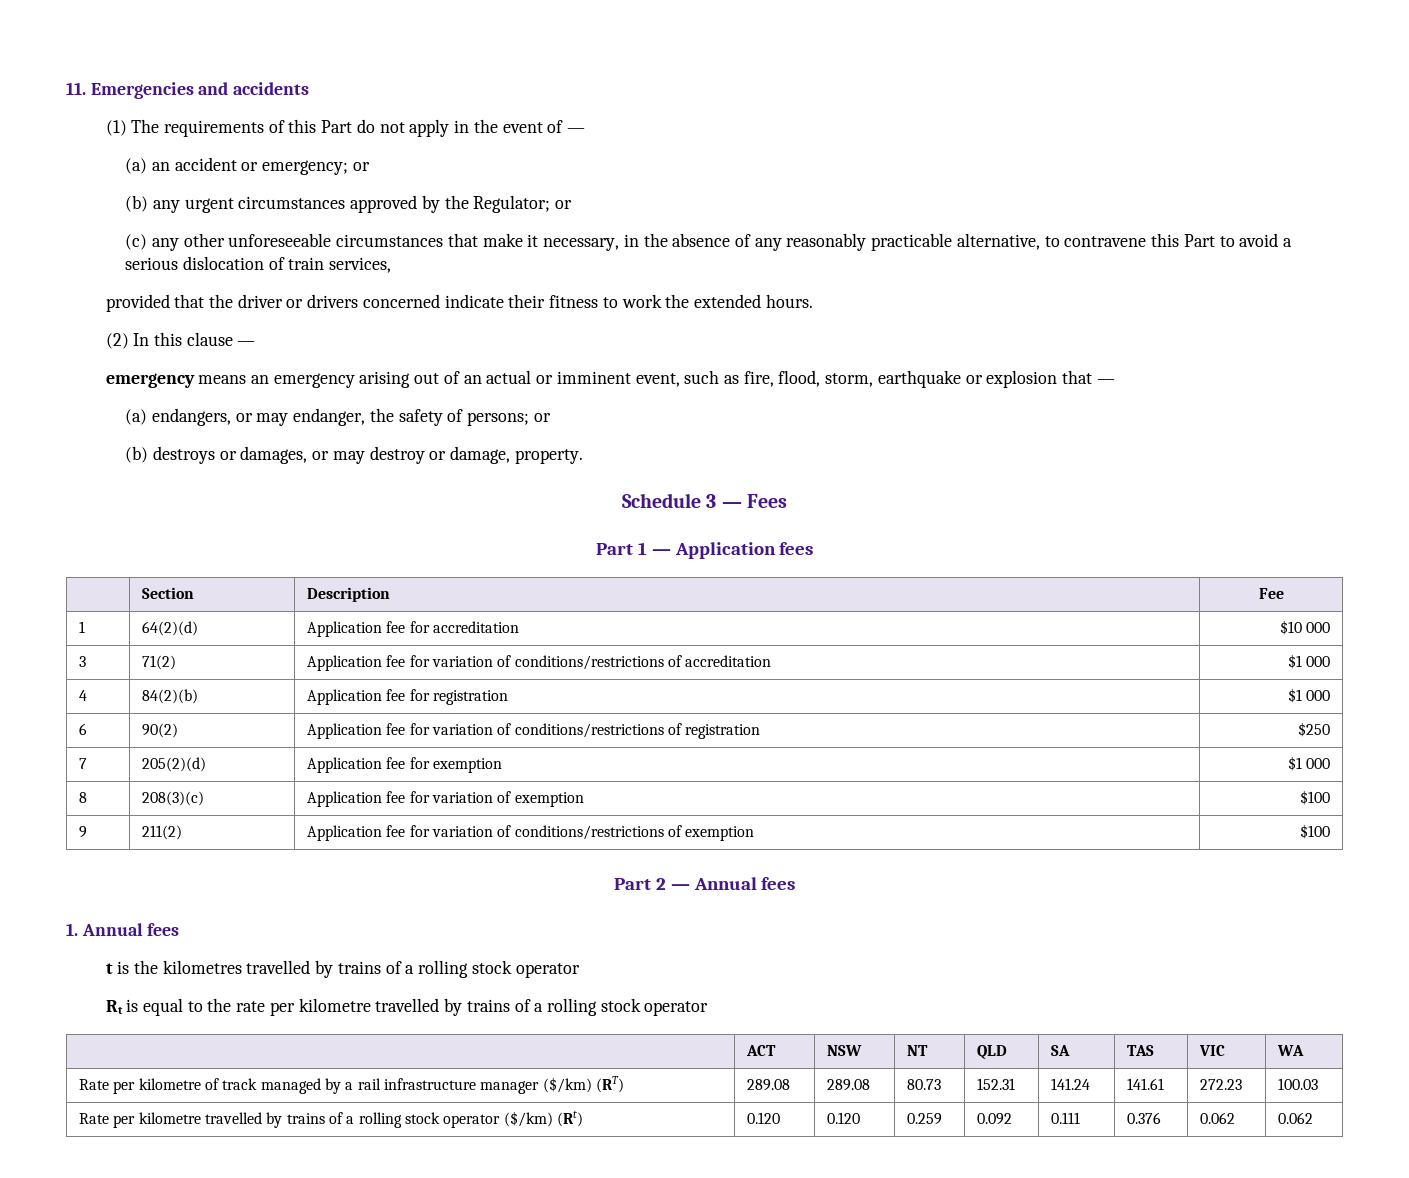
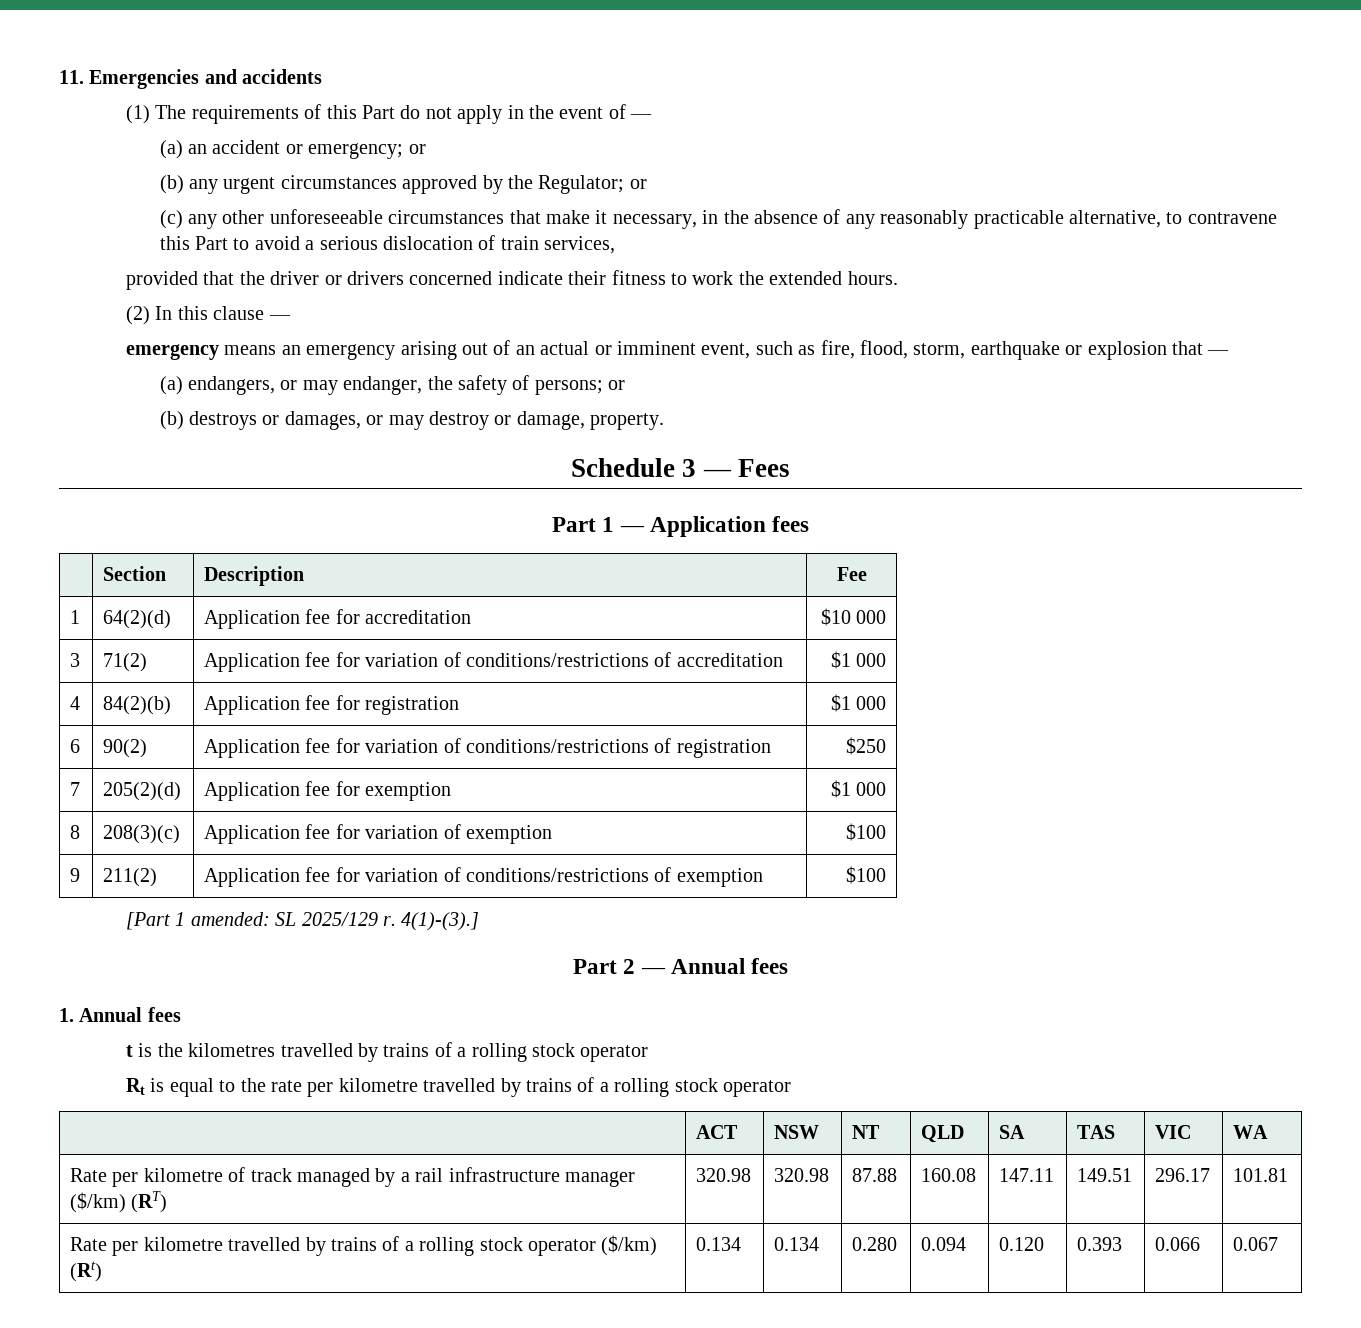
+ [Part 1 amended: SL 2025/129 r. 4(1)-(3).]
- Rate per kilometre of track managed by a rail infrastructure manager ($/km) (RT) | 289.08 | 289.08 | 80.73 | 152.31 | 141.24 | 141.61 | 272.23 | 100.03
+ Rate per kilometre of track managed by a rail infrastructure manager ($/km) (RT) | 320.98 | 320.98 | 87.88 | 160.08 | 147.11 | 149.51 | 296.17 | 101.81
- Rate per kilometre travelled by trains of a rolling stock operator ($/km) (Rt) | 0.120 | 0.120 | 0.259 | 0.092 | 0.111 | 0.376 | 0.062 | 0.062
+ Rate per kilometre travelled by trains of a rolling stock operator ($/km) (Rt) | 0.134 | 0.134 | 0.280 | 0.094 | 0.120 | 0.393 | 0.066 | 0.067

